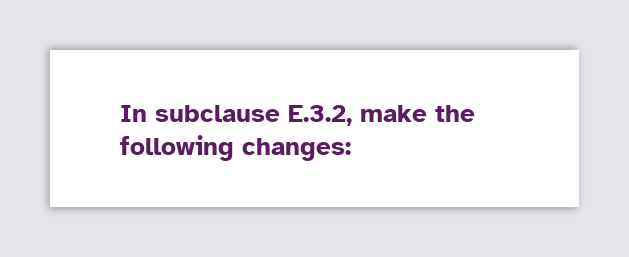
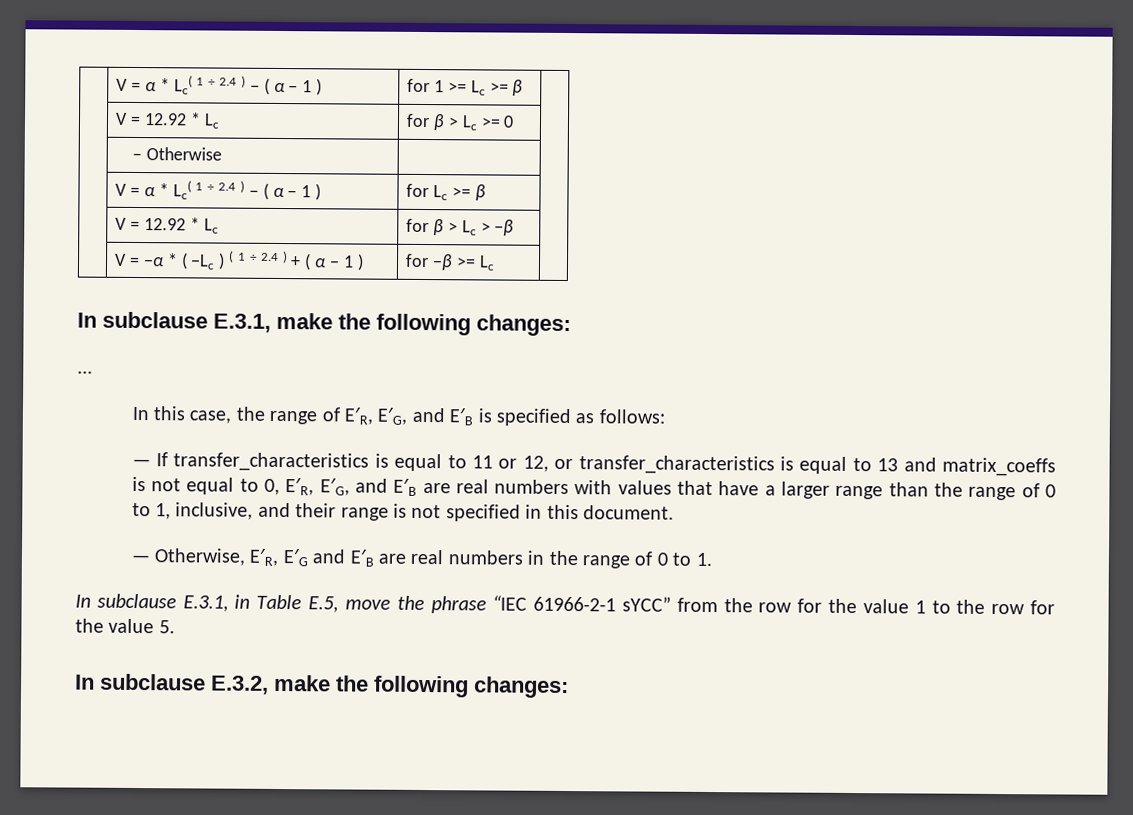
+ | V = α * Lc( 1 ÷ 2.4 ) − ( α − 1 ) | for 1 >= Lc >= β |
+ | V = 12.92 * Lc | for β > Lc >= 0 |
+ | – Otherwise | |
+ | V = α * Lc( 1 ÷ 2.4 ) − ( α − 1 ) | for Lc >= β |
+ | V = 12.92 * Lc | for β > Lc > −β |
+ | V = −α * ( −Lc ) ( 1 ÷ 2.4 ) + ( α − 1 ) | for −β >= Lc |
+ In subclause E.3.1, make the following changes:
+ ...
+ In this case, the range of E′R, E′G, and E′B is specified as follows:
+ — If transfer_characteristics is equal to 11 or 12, or transfer_characteristics is equal to 13 and matrix_coeffs is not equal to 0, E′R, E′G, and E′B are real numbers with values that have a larger range than the range of 0 to 1, inclusive, and their range is not specified in this document.
+ — Otherwise, E′R, E′G and E′B are real numbers in the range of 0 to 1.
+ In subclause E.3.1, in Table E.5, move the phrase “IEC 61966-2-1 sYCC” from the row for the value 1 to the row for the value 5.

